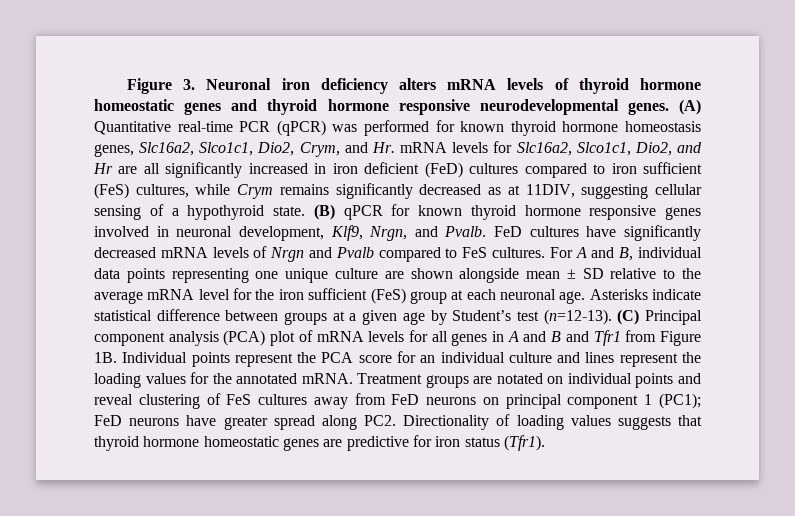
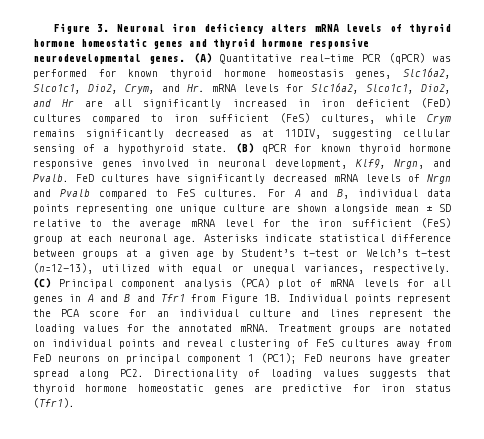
- Asterisks indicate statistical difference between groups at a given age by Student’s test (n=12-13).
+ Asterisks indicate statistical difference between groups at a given age by Student’s t-test or Welch’s t-test (n=12-13), utilized with equal or unequal variances, respectively.

